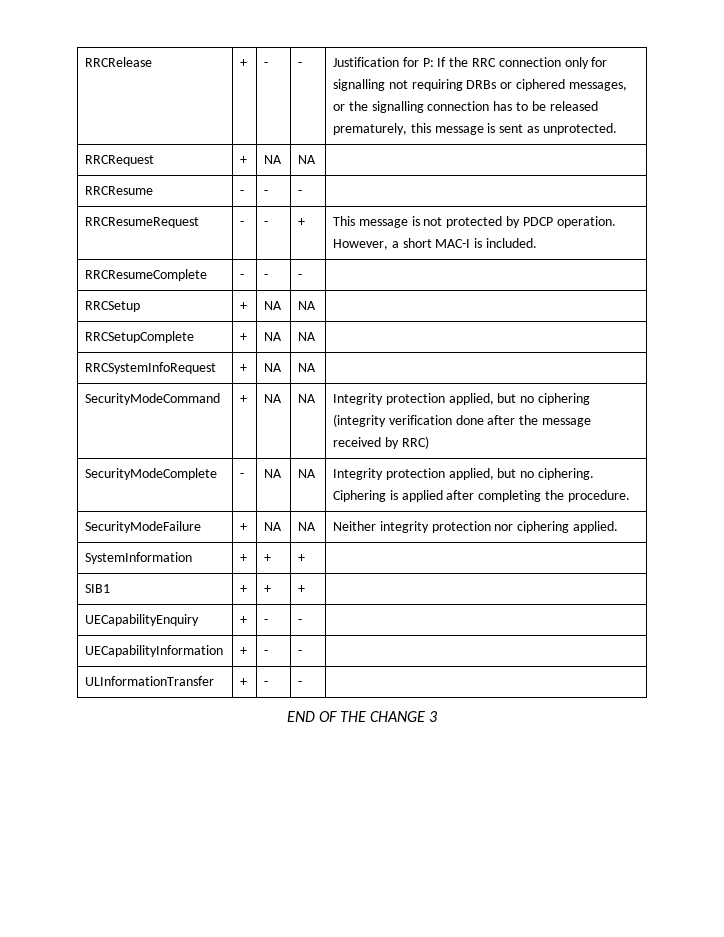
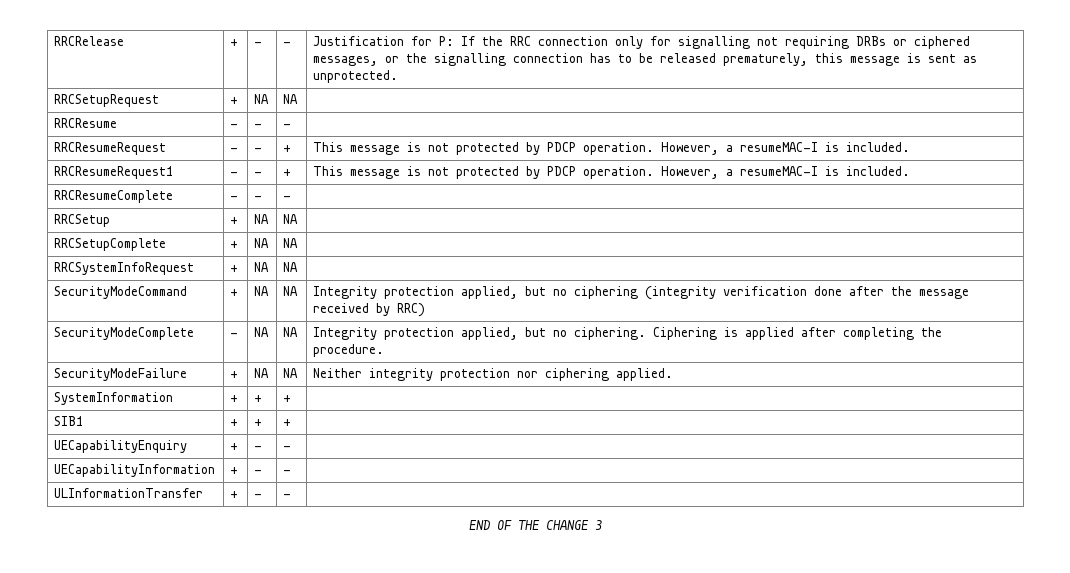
- RRCRequest | + | NA | NA |
+ RRCSetupRequest | + | NA | NA |
- RRCResumeRequest | - | - | + | This message is not protected by PDCP operation. However, a short MAC-I is included.
+ RRCResumeRequest | - | - | + | This message is not protected by PDCP operation. However, a resumeMAC-I is included.
+ RRCResumeRequest1 | - | - | + | This message is not protected by PDCP operation. However, a resumeMAC-I is included.

